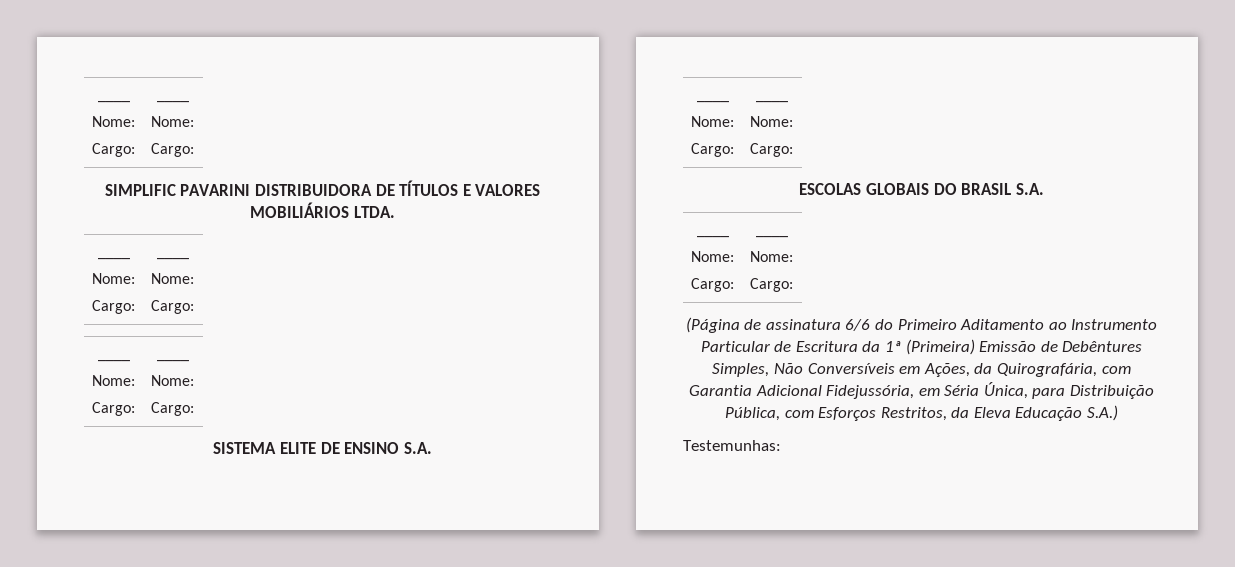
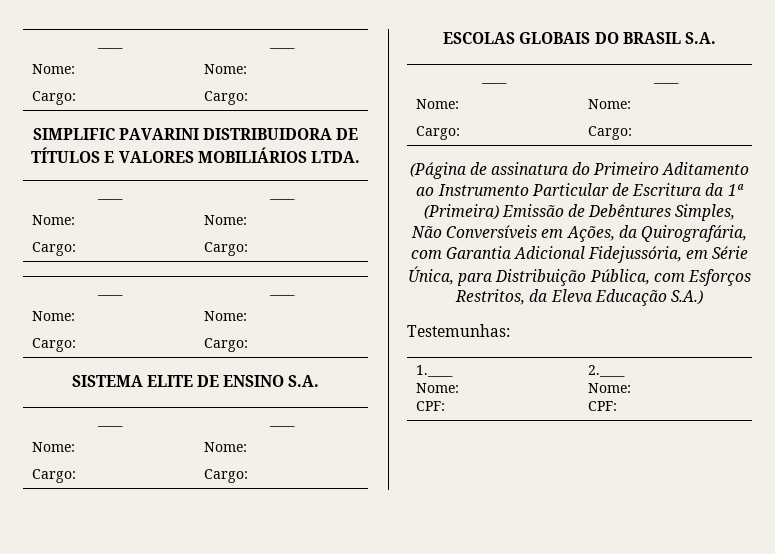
- (Página de assinatura 6/6 do Primeiro Aditamento ao Instrumento Particular de Escritura da 1ª (Primeira) Emissão de Debêntures Simples, Não Conversíveis em Ações, da Quirografária, com Garantia Adicional Fidejussória, em Séria Única, para Distribuição Pública, com Esforços Restritos, da Eleva Educação S.A.)
+ (Página de assinatura do Primeiro Aditamento ao Instrumento Particular de Escritura da 1ª (Primeira) Emissão de Debêntures Simples, Não Conversíveis em Ações, da Quirografária, com Garantia Adicional Fidejussória, em Série Única, para Distribuição Pública, com Esforços Restritos, da Eleva Educação S.A.)
+ 1.____
+ Nome:
+ CPF: | 2.____
+ Nome:
+ CPF:

